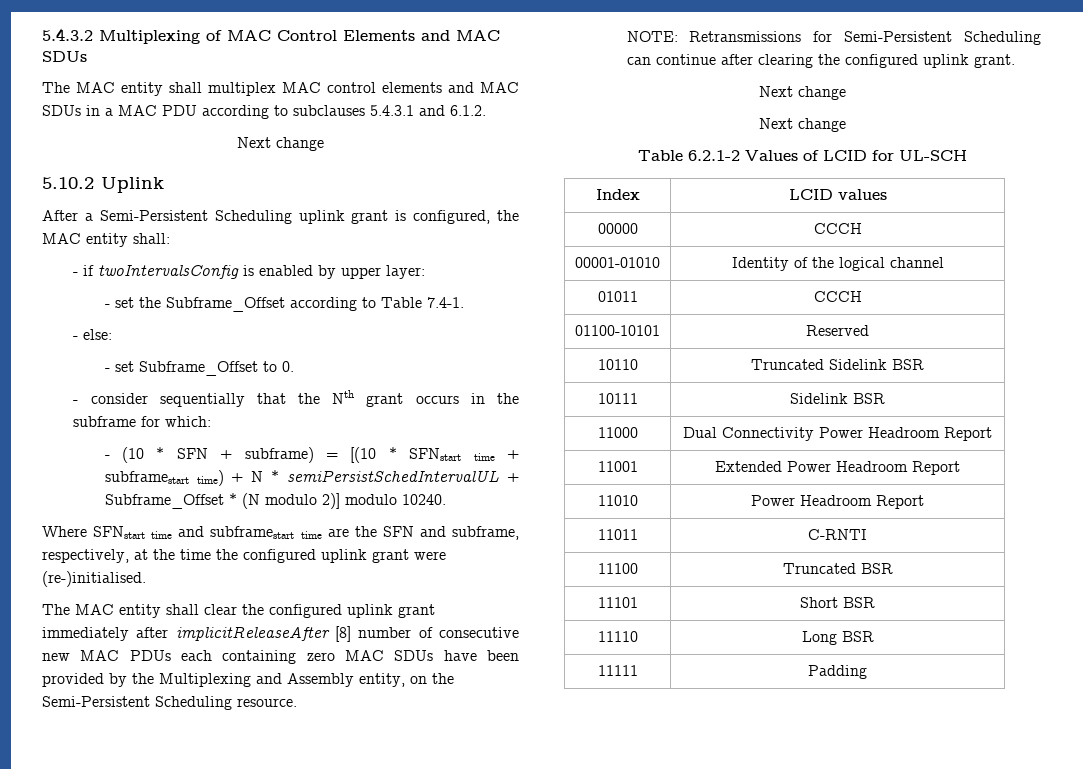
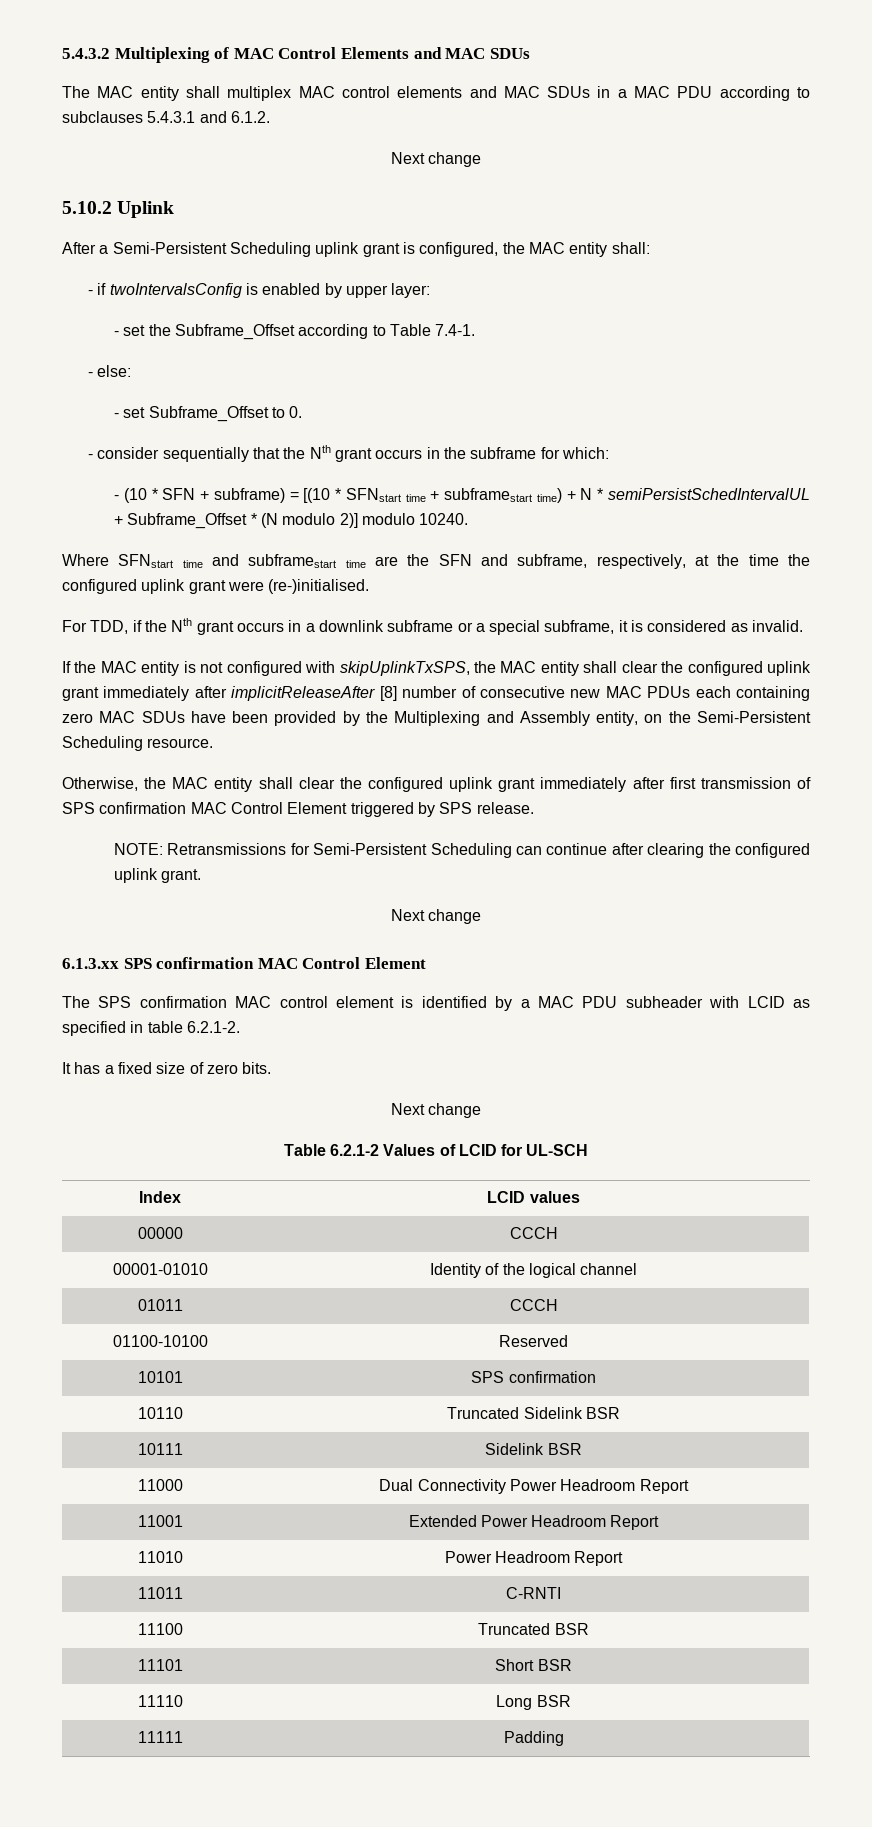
- The MAC entity shall clear the configured uplink grant immediately after implicitReleaseAfter [8] number of consecutive new MAC PDUs each containing zero MAC SDUs have been provided by the Multiplexing and Assembly entity, on the Semi-Persistent Scheduling resource.
+ For TDD, if the Nth grant occurs in a downlink subframe or a special subframe, it is considered as invalid.
+ If the MAC entity is not configured with skipUplinkTxSPS, the MAC entity shall clear the configured uplink grant immediately after implicitReleaseAfter [8] number of consecutive new MAC PDUs each containing zero MAC SDUs have been provided by the Multiplexing and Assembly entity, on the Semi-Persistent Scheduling resource.
+ Otherwise, the MAC entity shall clear the configured uplink grant immediately after first transmission of SPS confirmation MAC Control Element triggered by SPS release.
+ 6.1.3.xx SPS confirmation MAC Control Element
+ The SPS confirmation MAC control element is identified by a MAC PDU subheader with LCID as specified in table 6.2.1-2.
+ It has a fixed size of zero bits.
- 01100-10101 | Reserved
+ 01100-10100 | Reserved
+ 10101 | SPS confirmation

